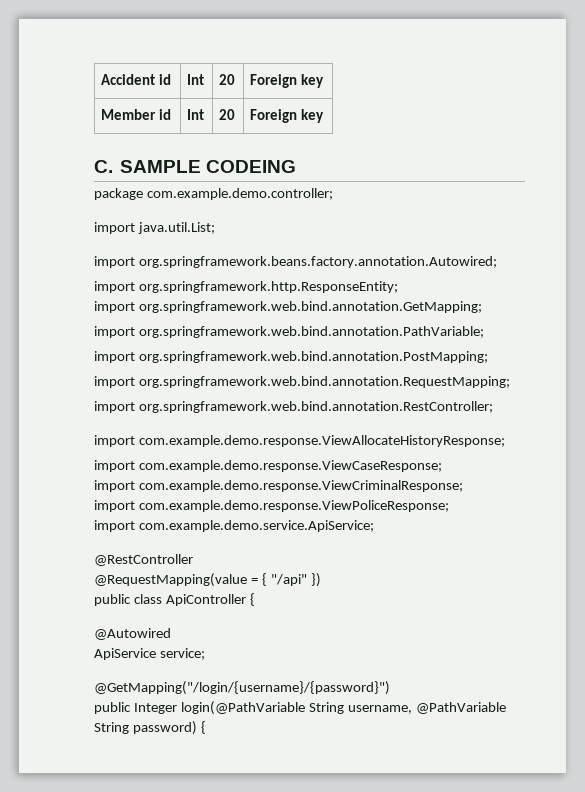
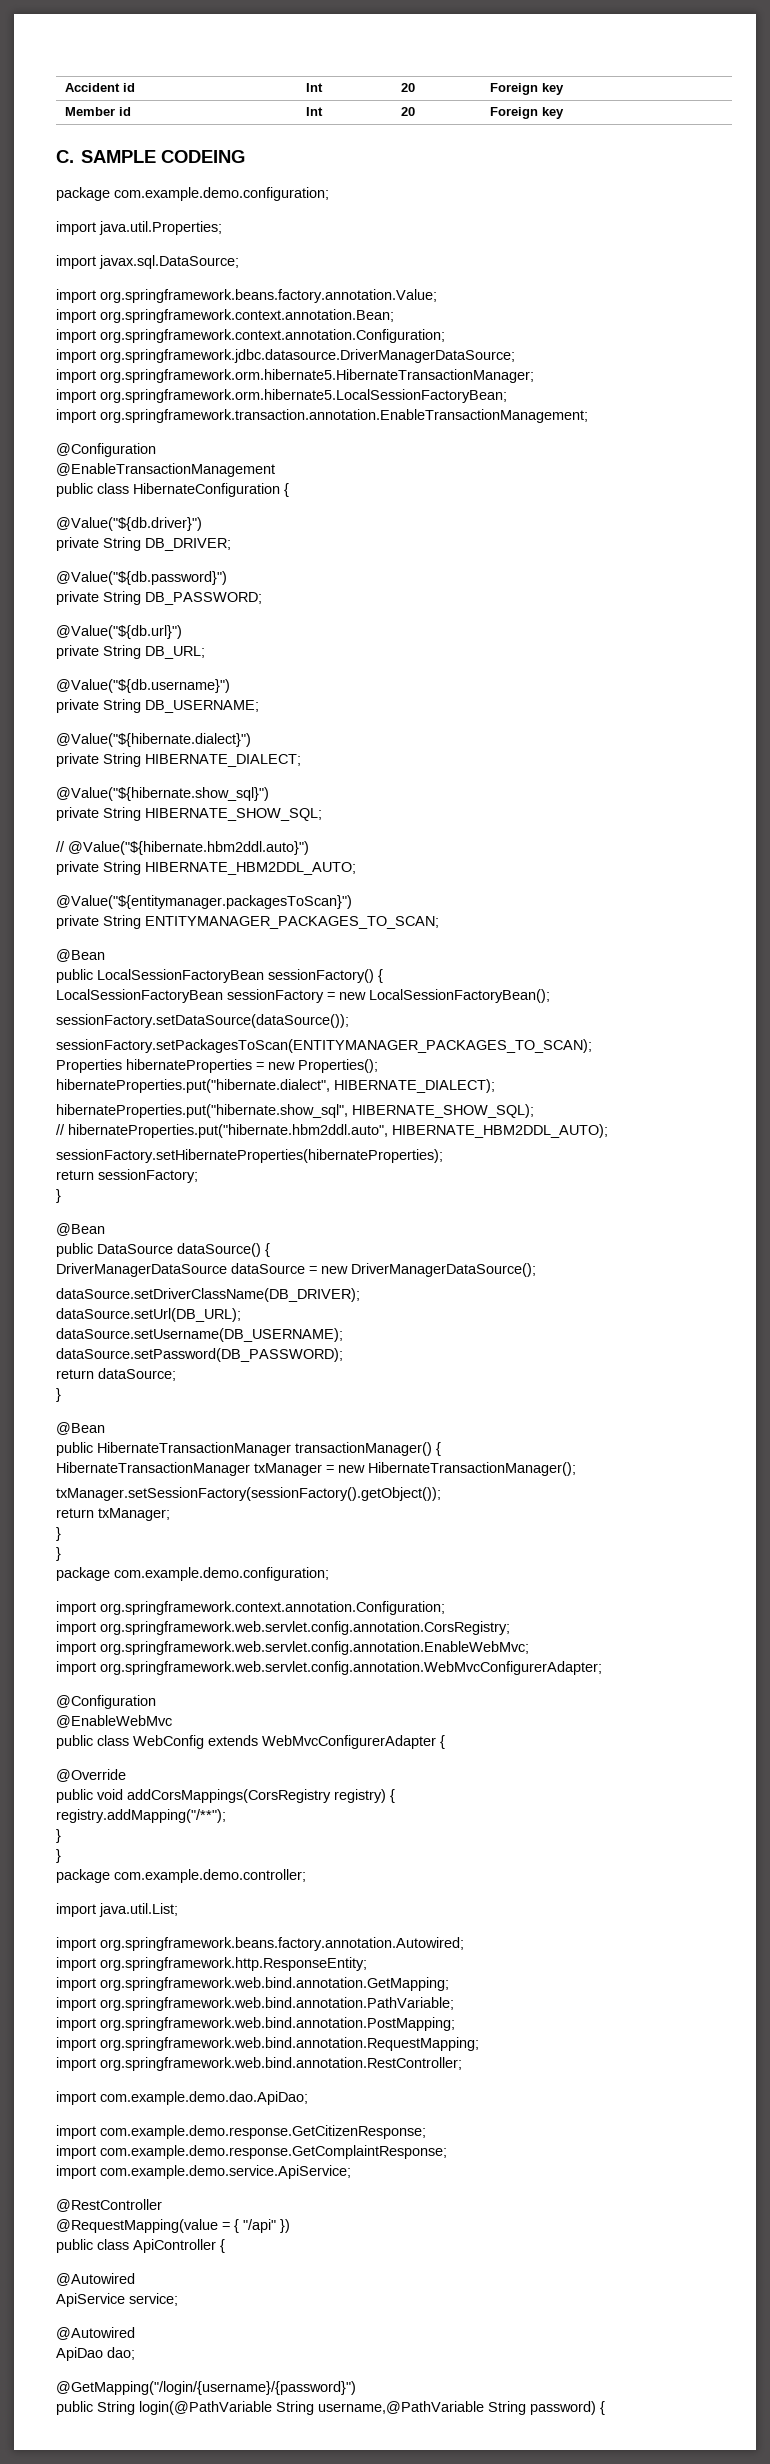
  C. SAMPLE CODEING
+ package com.example.demo.configuration;
+ import java.util.Properties;
+ import javax.sql.DataSource;
+ import org.springframework.beans.factory.annotation.Value;
+ import org.springframework.context.annotation.Bean;
+ import org.springframework.context.annotation.Configuration;
+ import org.springframework.jdbc.datasource.DriverManagerDataSource;
+ import org.springframework.orm.hibernate5.HibernateTransactionManager;
+ import org.springframework.orm.hibernate5.LocalSessionFactoryBean;
+ import org.springframework.transaction.annotation.EnableTransactionManagement;
+ @Configuration
+ @EnableTransactionManagement
+ public class HibernateConfiguration {
+ @Value("${db.driver}")
+ private String DB_DRIVER;
+ @Value("${db.password}")
+ private String DB_PASSWORD;
+ @Value("${db.url}")
+ private String DB_URL;
+ @Value("${db.username}")
+ private String DB_USERNAME;
+ @Value("${hibernate.dialect}")
+ private String HIBERNATE_DIALECT;
+ @Value("${hibernate.show_sql}")
+ private String HIBERNATE_SHOW_SQL;
+ // @Value("${hibernate.hbm2ddl.auto}")
+ private String HIBERNATE_HBM2DDL_AUTO;
+ @Value("${entitymanager.packagesToScan}")
+ private String ENTITYMANAGER_PACKAGES_TO_SCAN;
+ @Bean
+ public LocalSessionFactoryBean sessionFactory() {
+ LocalSessionFactoryBean sessionFactory = new LocalSessionFactoryBean();
+ sessionFactory.setDataSource(dataSource());
+ sessionFactory.setPackagesToScan(ENTITYMANAGER_PACKAGES_TO_SCAN);
+ Properties hibernateProperties = new Properties();
+ hibernateProperties.put("hibernate.dialect", HIBERNATE_DIALECT);
+ hibernateProperties.put("hibernate.show_sql", HIBERNATE_SHOW_SQL);
+ // hibernateProperties.put("hibernate.hbm2ddl.auto", HIBERNATE_HBM2DDL_AUTO);
+ sessionFactory.setHibernateProperties(hibernateProperties);
+ return sessionFactory;
+ }
+ @Bean
+ public DataSource dataSource() {
+ DriverManagerDataSource dataSource = new DriverManagerDataSource();
+ dataSource.setDriverClassName(DB_DRIVER);
+ dataSource.setUrl(DB_URL);
+ dataSource.setUsername(DB_USERNAME);
+ dataSource.setPassword(DB_PASSWORD);
+ return dataSource;
+ }
+ @Bean
+ public HibernateTransactionManager transactionManager() {
+ HibernateTransactionManager txManager = new HibernateTransactionManager();
+ txManager.setSessionFactory(sessionFactory().getObject());
+ return txManager;
+ }
+ }
+ package com.example.demo.configuration;
+ import org.springframework.context.annotation.Configuration;
+ import org.springframework.web.servlet.config.annotation.CorsRegistry;
+ import org.springframework.web.servlet.config.annotation.EnableWebMvc;
+ import org.springframework.web.servlet.config.annotation.WebMvcConfigurerAdapter;
+ @Configuration
+ @EnableWebMvc
+ public class WebConfig extends WebMvcConfigurerAdapter {
+ @Override
+ public void addCorsMappings(CorsRegistry registry) {
+ registry.addMapping("/**");
+ }
+ }
- import com.example.demo.response.ViewAllocateHistoryResponse;
- import com.example.demo.response.ViewCaseResponse;
- import com.example.demo.response.ViewCriminalResponse;
- import com.example.demo.response.ViewPoliceResponse;
+ import com.example.demo.dao.ApiDao;
+ import com.example.demo.response.GetCitizenResponse;
+ import com.example.demo.response.GetComplaintResponse;
  ApiService service;
+ @Autowired
+ ApiDao dao;
- public Integer login(@PathVariable String username, @PathVariable String password) {
+ public String login(@PathVariable String username,@PathVariable String password) {

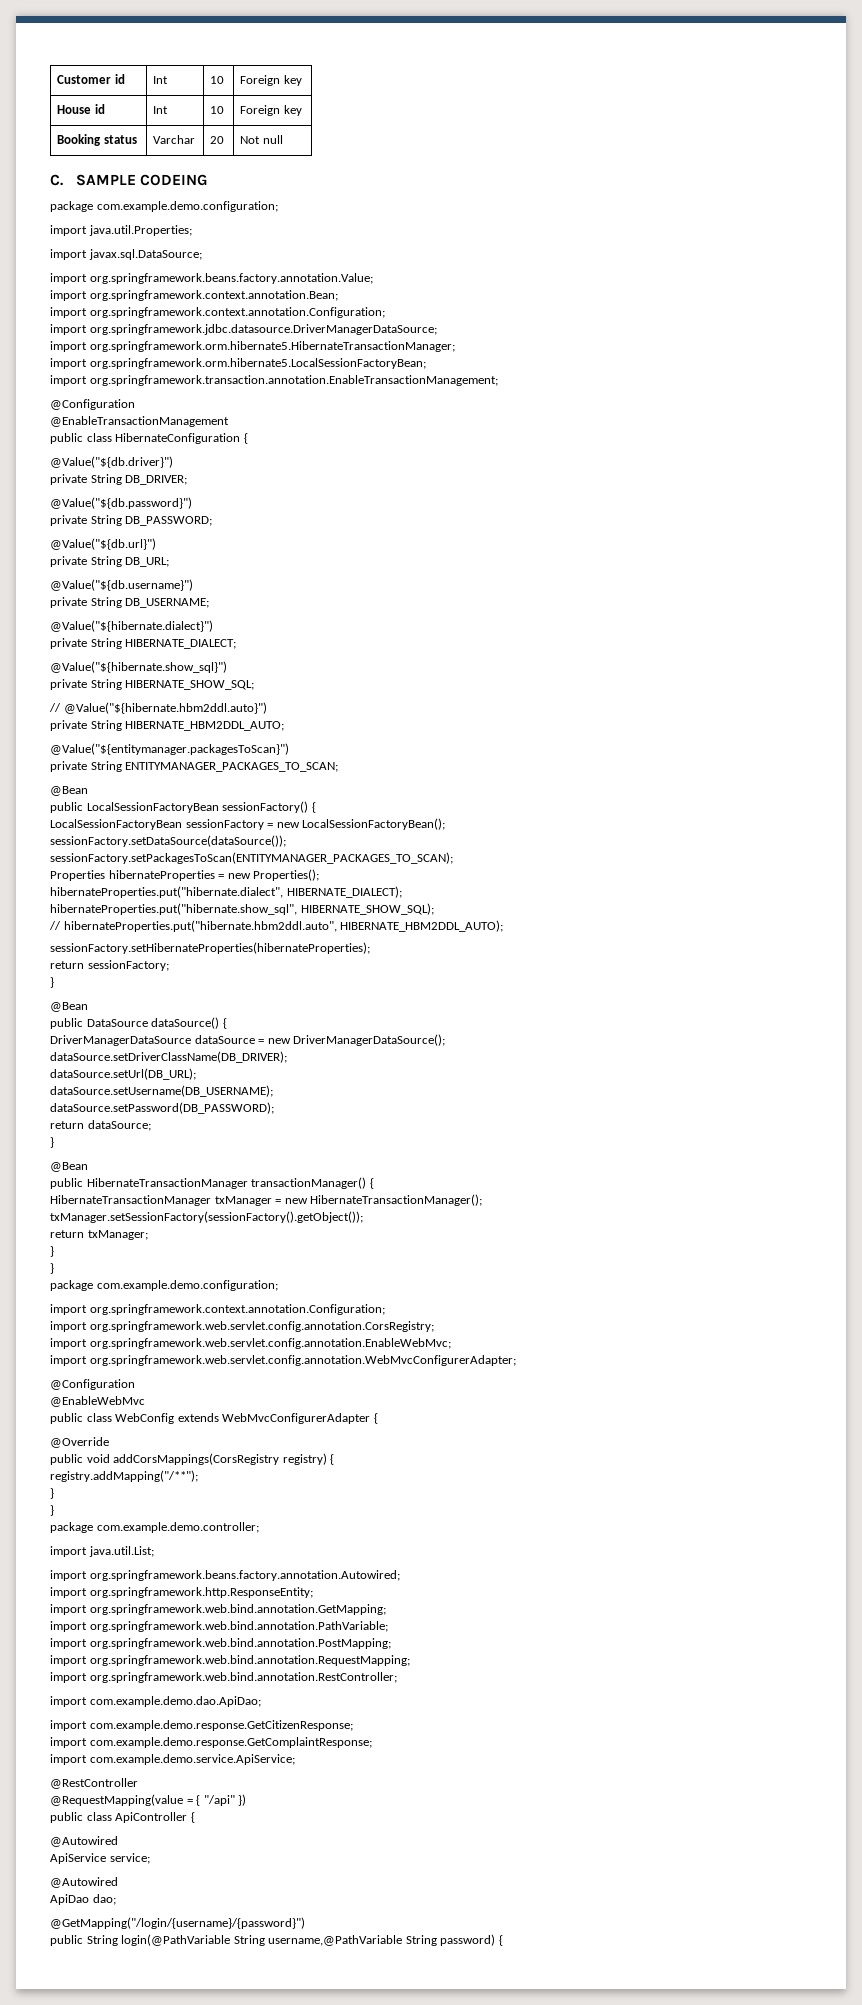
- Accident id | Int | 20 | Foreign key
- Member id | Int | 20 | Foreign key
+ Customer id | Int | 10 | Foreign key
+ House id | Int | 10 | Foreign key
+ Booking status | Varchar | 20 | Not null

